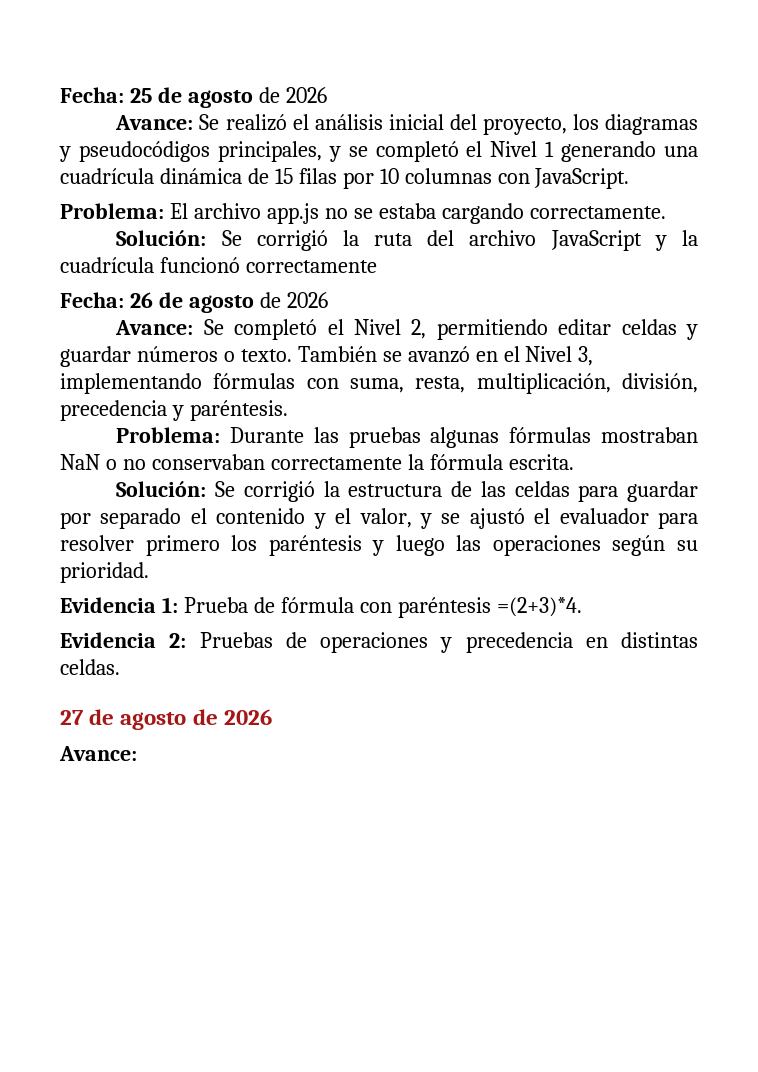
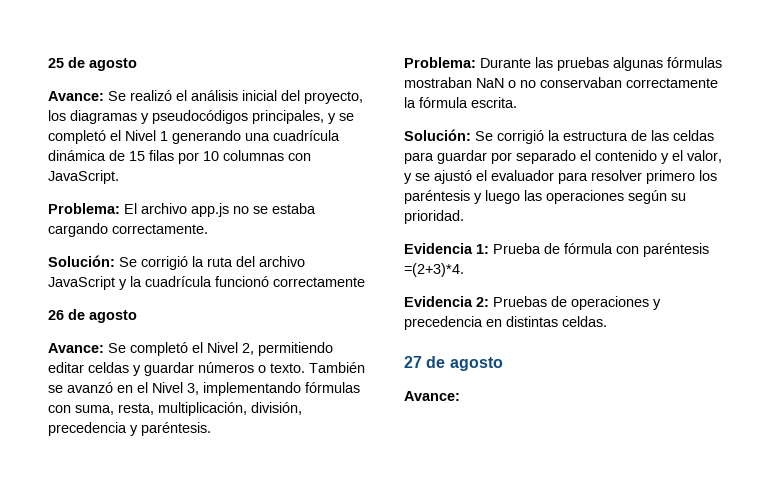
- Fecha: 25 de agosto de 2026
+ 25 de agosto
- Fecha: 26 de agosto de 2026
+ 26 de agosto
- 27 de agosto de 2026
+ 27 de agosto

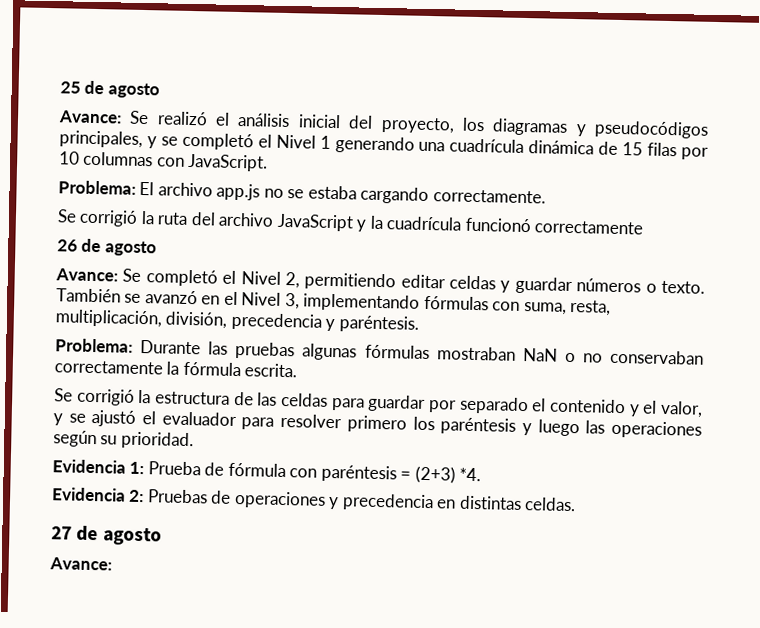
- Solución: Se corrigió la ruta del archivo JavaScript y la cuadrícula funcionó correctamente
+ Se corrigió la ruta del archivo JavaScript y la cuadrícula funcionó correctamente
- Solución: Se corrigió la estructura de las celdas para guardar por separado el contenido y el valor, y se ajustó el evaluador para resolver primero los paréntesis y luego las operaciones según su prioridad.
+ Se corrigió la estructura de las celdas para guardar por separado el contenido y el valor, y se ajustó el evaluador para resolver primero los paréntesis y luego las operaciones según su prioridad.
- Evidencia 1: Prueba de fórmula con paréntesis =(2+3)*4.
+ Evidencia 1: Prueba de fórmula con paréntesis = (2+3) *4.

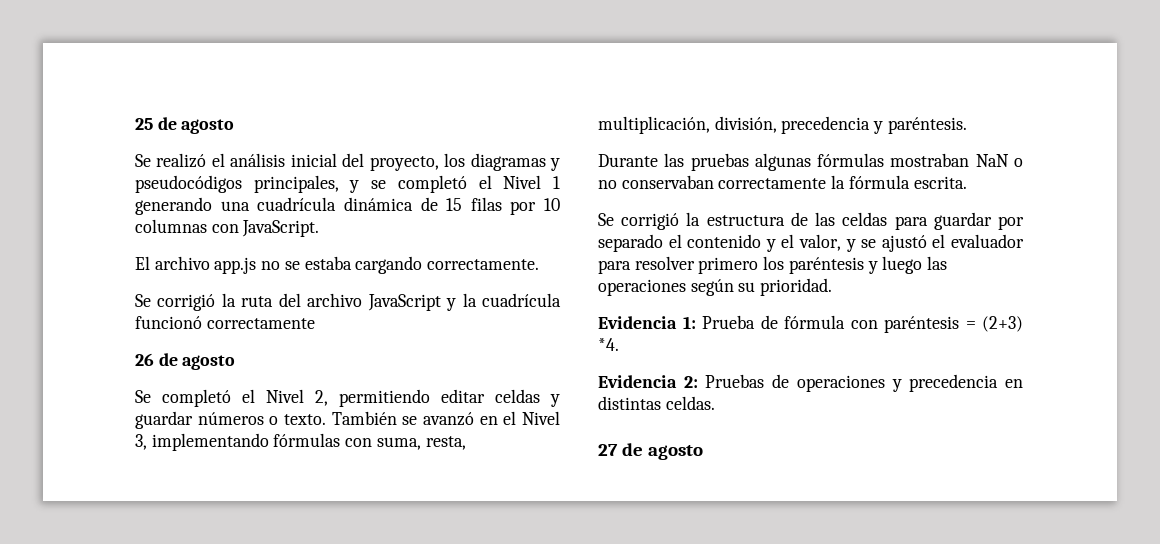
- Avance: Se realizó el análisis inicial del proyecto, los diagramas y pseudocódigos principales, y se completó el Nivel 1 generando una cuadrícula dinámica de 15 filas por 10 columnas con JavaScript.
+ Se realizó el análisis inicial del proyecto, los diagramas y pseudocódigos principales, y se completó el Nivel 1 generando una cuadrícula dinámica de 15 filas por 10 columnas con JavaScript.
- Problema: El archivo app.js no se estaba cargando correctamente.
+ El archivo app.js no se estaba cargando correctamente.
- Avance: Se completó el Nivel 2, permitiendo editar celdas y guardar números o texto.
+ Se completó el Nivel 2, permitiendo editar celdas y guardar números o texto.
- Problema: Durante las pruebas algunas fórmulas mostraban NaN o no conservaban correctamente la fórmula escrita.
+ Durante las pruebas algunas fórmulas mostraban NaN o no conservaban correctamente la fórmula escrita.
  27 de agosto
- Avance:

